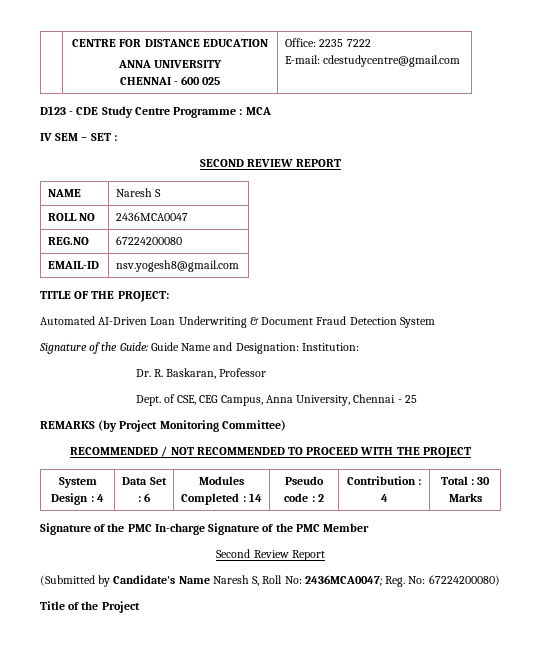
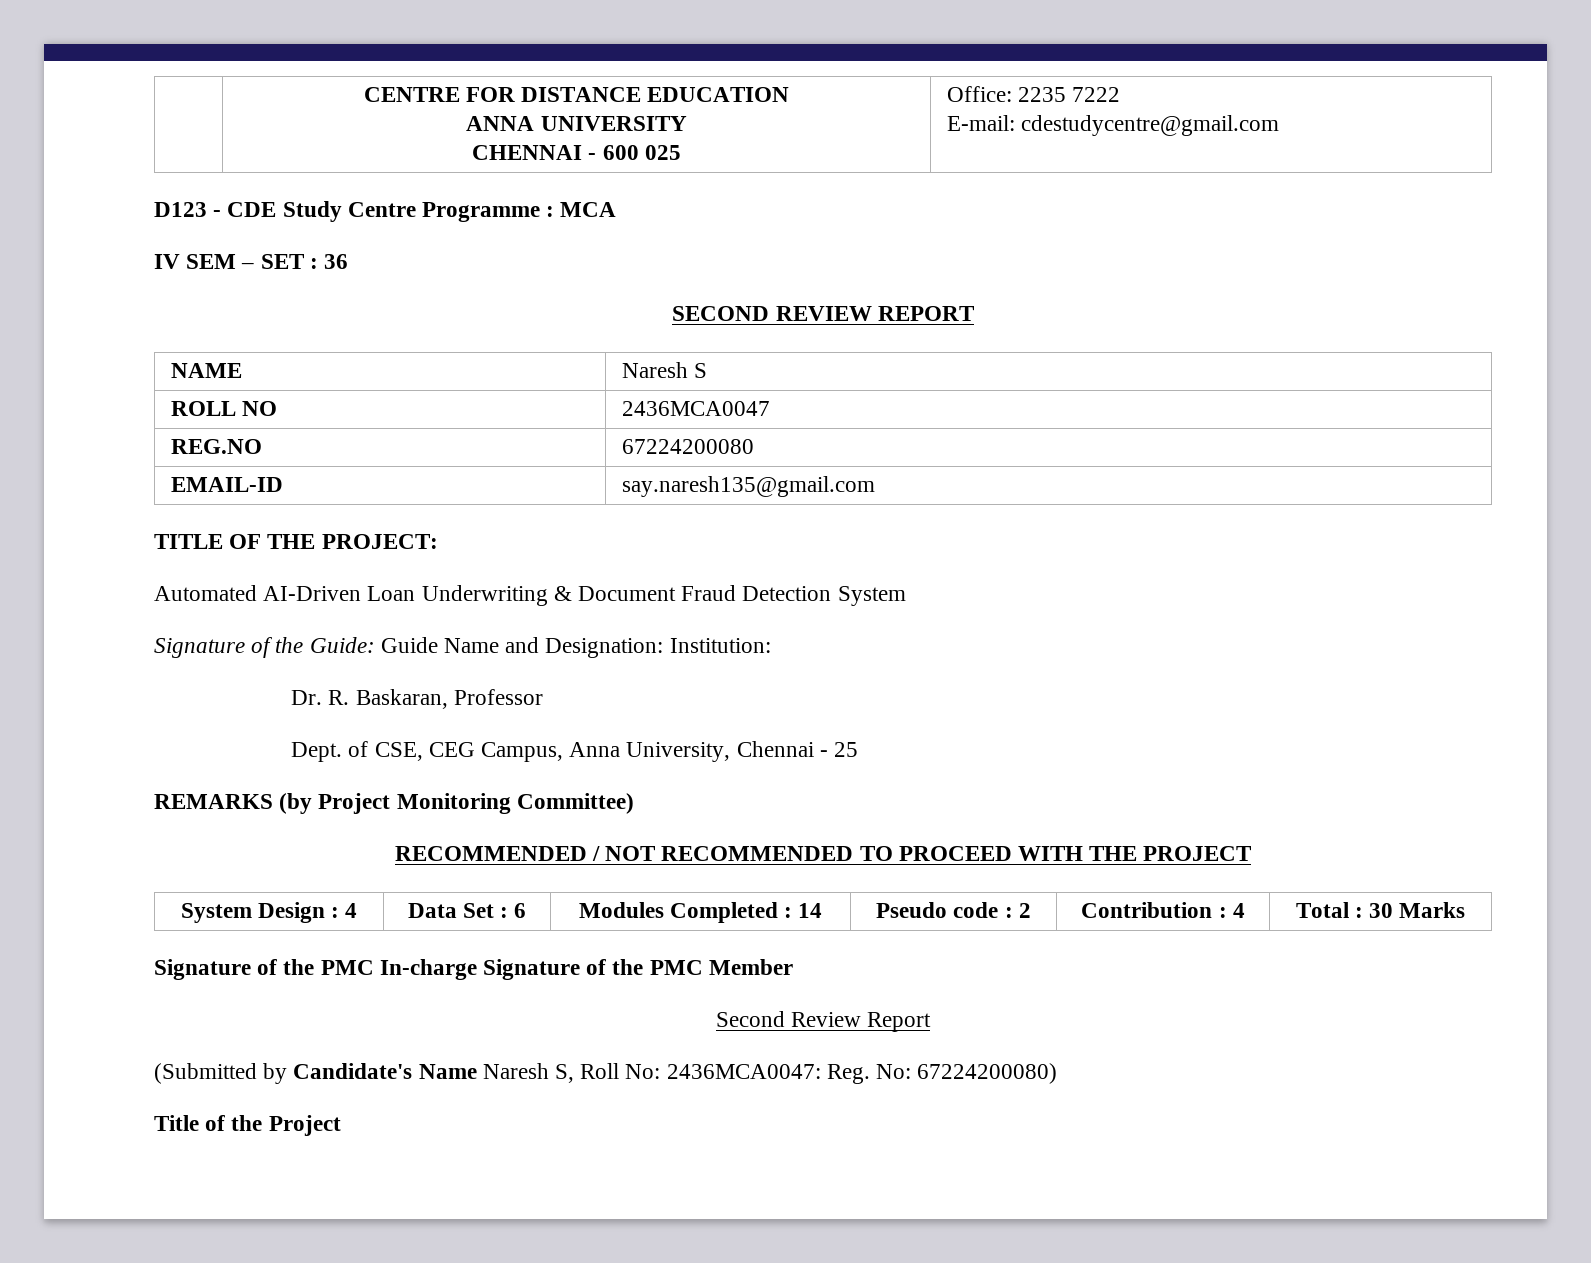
- IV SEM – SET :
+ IV SEM – SET : 36
- EMAIL-ID | nsv.yogesh8@gmail.com
+ EMAIL-ID | say.naresh135@gmail.com
- (Submitted by Candidate's Name Naresh S, Roll No: 2436MCA0047; Reg. No: 67224200080)
+ (Submitted by Candidate's Name Naresh S, Roll No: 2436MCA0047: Reg. No: 67224200080)

